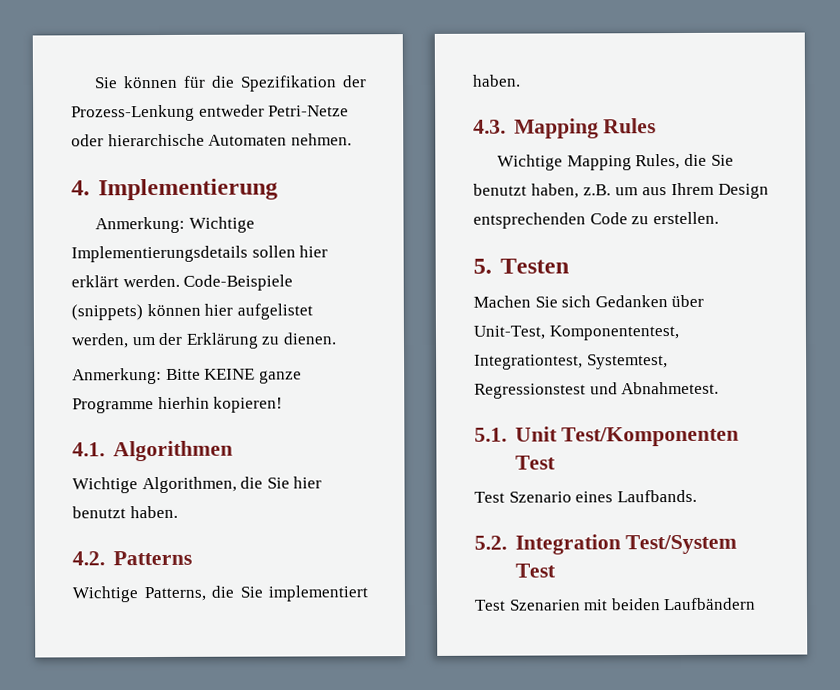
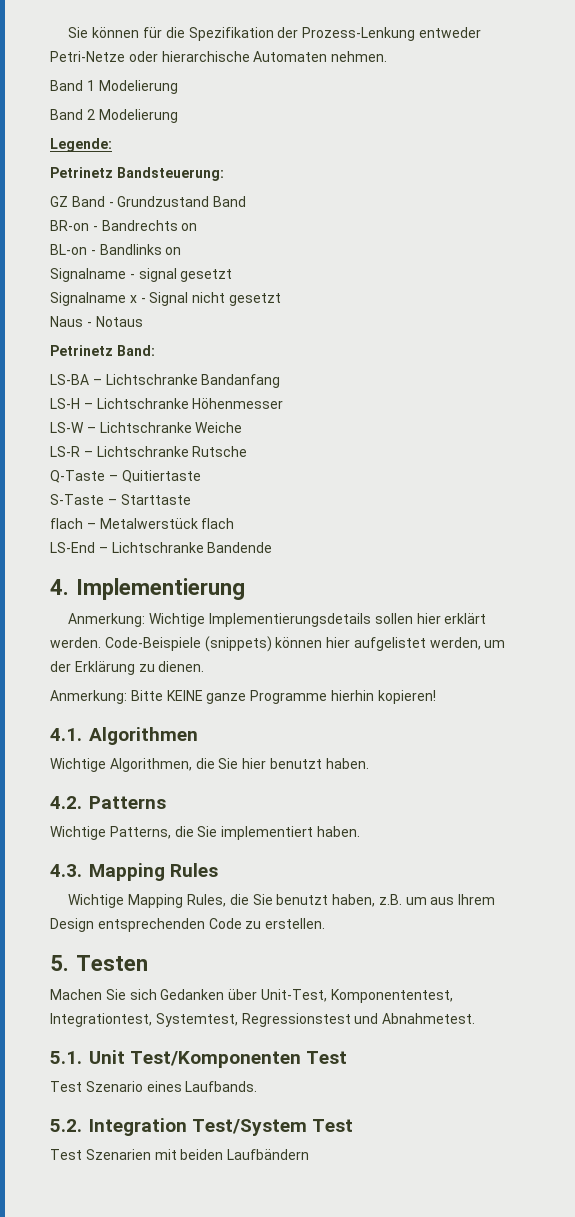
+ Band 1 Modelierung
+ Band 2 Modelierung
+ Legende:
+ Petrinetz Bandsteuerung:
+ GZ Band - Grundzustand Band
+ BR-on - Bandrechts on
+ BL-on - Bandlinks on
+ Signalname - signal gesetzt
+ Signalname x - Signal nicht gesetzt
+ Naus - Notaus
+ Petrinetz Band:
+ LS-BA – Lichtschranke Bandanfang
+ LS-H – Lichtschranke Höhenmesser
+ LS-W – Lichtschranke Weiche
+ LS-R – Lichtschranke Rutsche
+ Q-Taste – Quitiertaste
+ S-Taste – Starttaste
+ flach – Metalwerstück flach
+ LS-End – Lichtschranke Bandende

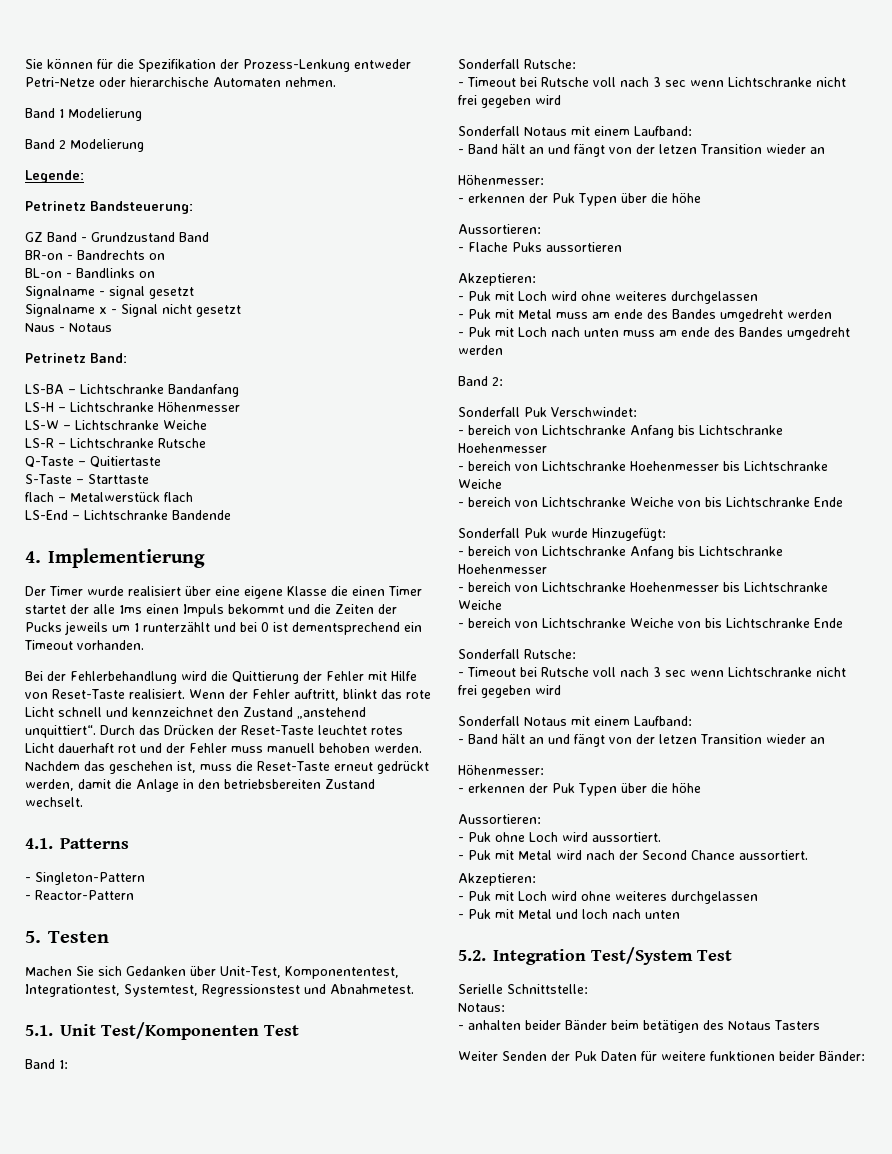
- Anmerkung: Wichtige Implementierungsdetails sollen hier erklärt werden. Code-Beispiele (snippets) können hier aufgelistet werden, um der Erklärung zu dienen.
- Anmerkung: Bitte KEINE ganze Programme hierhin kopieren!
- 4.1. Algorithmen
- Wichtige Algorithmen, die Sie hier benutzt haben.
- 4.2. Patterns
- Wichtige Patterns, die Sie implementiert haben.
- 4.3. Mapping Rules
- Wichtige Mapping Rules, die Sie benutzt haben, z.B. um aus Ihrem Design entsprechenden Code zu erstellen.
+ Der Timer wurde realisiert über eine eigene Klasse die einen Timer startet der alle 1ms einen Impuls bekommt und die Zeiten der Pucks jeweils um 1 runterzählt und bei 0 ist dementsprechend ein Timeout vorhanden.
+ Bei der Fehlerbehandlung wird die Quittierung der Fehler mit Hilfe von Reset-Taste realisiert. Wenn der Fehler auftritt, blinkt das rote Licht schnell und kennzeichnet den Zustand „anstehend unquittiert“. Durch das Drücken der Reset-Taste leuchtet rotes Licht dauerhaft rot und der Fehler muss manuell behoben werden. Nachdem das geschehen ist, muss die Reset-Taste erneut gedrückt werden, damit die Anlage in den betriebsbereiten Zustand wechselt.
+ 4.1. Patterns
+ - Singleton-Pattern
+ - Reactor-Pattern
- Test Szenario eines Laufbands.
+ Band 1:
+ Sonderfall Rutsche:
+ - Timeout bei Rutsche voll nach 3 sec wenn Lichtschranke nicht frei gegeben wird
+ Sonderfall Notaus mit einem Laufband:
+ - Band hält an und fängt von der letzen Transition wieder an
+ Höhenmesser:
+ - erkennen der Puk Typen über die höhe
+ Aussortieren:
+ - Flache Puks aussortieren
+ Akzeptieren:
+ - Puk mit Loch wird ohne weiteres durchgelassen
+ - Puk mit Metal muss am ende des Bandes umgedreht werden
+ - Puk mit Loch nach unten muss am ende des Bandes umgedreht werden
+ Band 2:
+ Sonderfall Puk Verschwindet:
+ - bereich von Lichtschranke Anfang bis Lichtschranke Hoehenmesser
+ - bereich von Lichtschranke Hoehenmesser bis Lichtschranke Weiche
+ - bereich von Lichtschranke Weiche von bis Lichtschranke Ende
+ Sonderfall Puk wurde Hinzugefügt:
+ - bereich von Lichtschranke Anfang bis Lichtschranke Hoehenmesser
+ - bereich von Lichtschranke Hoehenmesser bis Lichtschranke Weiche
+ - bereich von Lichtschranke Weiche von bis Lichtschranke Ende
+ Sonderfall Rutsche:
+ - Timeout bei Rutsche voll nach 3 sec wenn Lichtschranke nicht frei gegeben wird
+ Sonderfall Notaus mit einem Laufband:
+ - Band hält an und fängt von der letzen Transition wieder an
+ Höhenmesser:
+ - erkennen der Puk Typen über die höhe
+ Aussortieren:
+ - Puk ohne Loch wird aussortiert.
+ - Puk mit Metal wird nach der Second Chance aussortiert.
+ Akzeptieren:
+ - Puk mit Loch wird ohne weiteres durchgelassen
+ - Puk mit Metal und loch nach unten
  5.2. Integration Test/System Test
- Test Szenarien mit beiden Laufbändern
+ Serielle Schnittstelle:
+ Notaus:
+ - anhalten beider Bänder beim betätigen des Notaus Tasters
+ Weiter Senden der Puk Daten für weitere funktionen beider Bänder:

